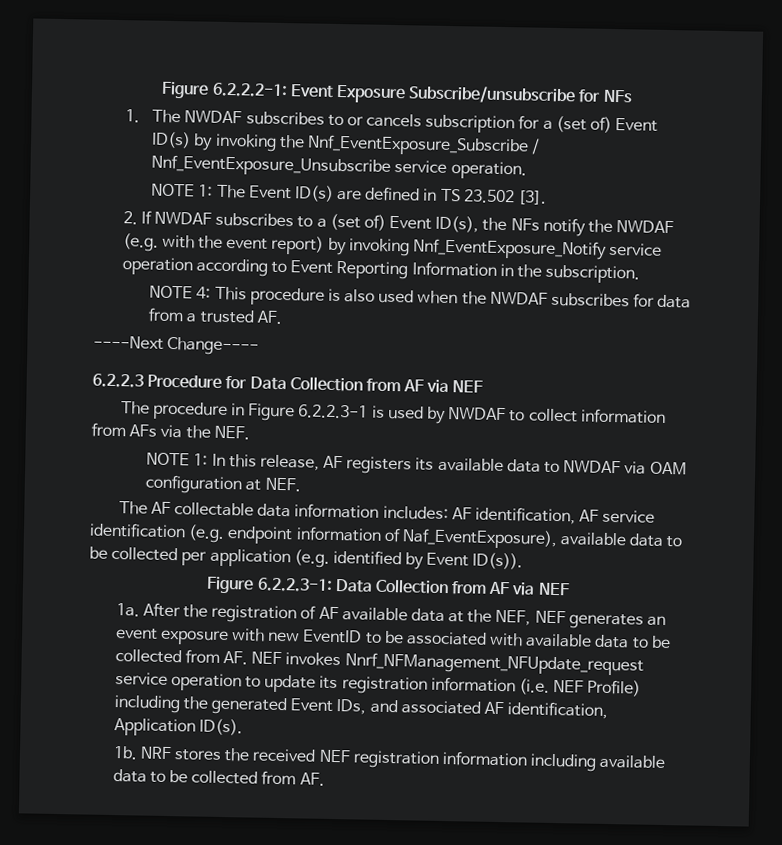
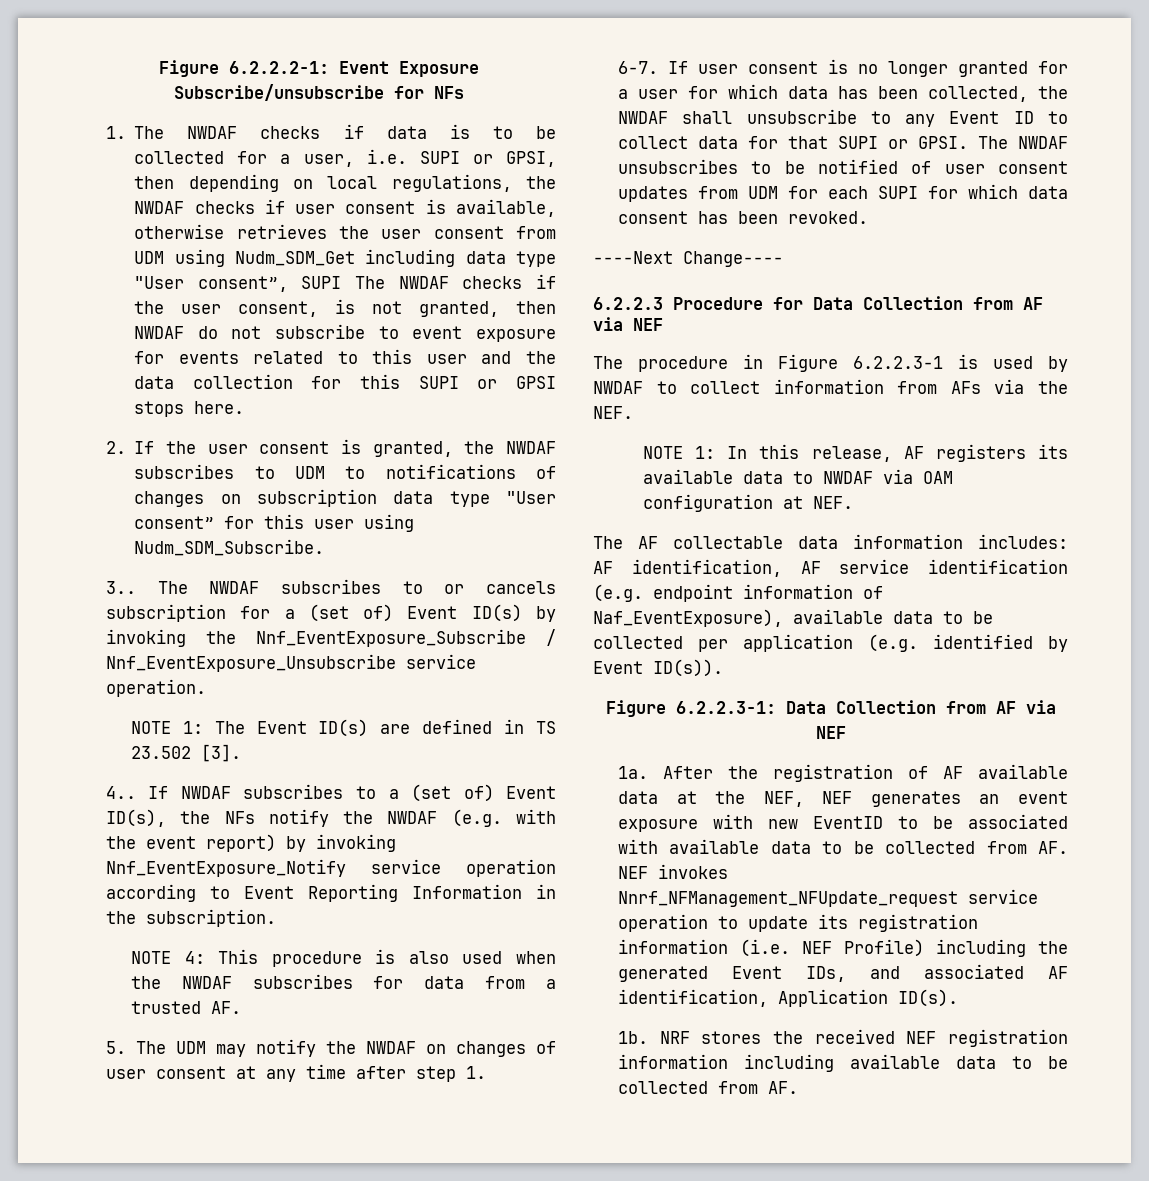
- 1. The NWDAF subscribes to or cancels subscription for a (set of) Event ID(s) by invoking the Nnf_EventExposure_Subscribe / Nnf_EventExposure_Unsubscribe service operation.
+ 1. The NWDAF checks if data is to be collected for a user, i.e. SUPI or GPSI, then depending on local regulations, the NWDAF checks if user consent is available, otherwise retrieves the user consent from UDM using Nudm_SDM_Get including data type "User consent”, SUPI The NWDAF checks if the user consent, is not granted, then NWDAF do not subscribe to event exposure for events related to this user and the data collection for this SUPI or GPSI stops here.
+ 2. If the user consent is granted, the NWDAF subscribes to UDM to notifications of changes on subscription data type "User consent” for this user using Nudm_SDM_Subscribe.
+ 3.. The NWDAF subscribes to or cancels subscription for a (set of) Event ID(s) by invoking the Nnf_EventExposure_Subscribe / Nnf_EventExposure_Unsubscribe service operation.
- 2. If NWDAF subscribes to a (set of) Event ID(s), the NFs notify the NWDAF (e.g. with the event report) by invoking Nnf_EventExposure_Notify service operation according to Event Reporting Information in the subscription.
+ 4.. If NWDAF subscribes to a (set of) Event ID(s), the NFs notify the NWDAF (e.g. with the event report) by invoking Nnf_EventExposure_Notify service operation according to Event Reporting Information in the subscription.
+ 5. The UDM may notify the NWDAF on changes of user consent at any time after step 1.
+ 6-7. If user consent is no longer granted for a user for which data has been collected, the NWDAF shall unsubscribe to any Event ID to collect data for that SUPI or GPSI. The NWDAF unsubscribes to be notified of user consent updates from UDM for each SUPI for which data consent has been revoked.

